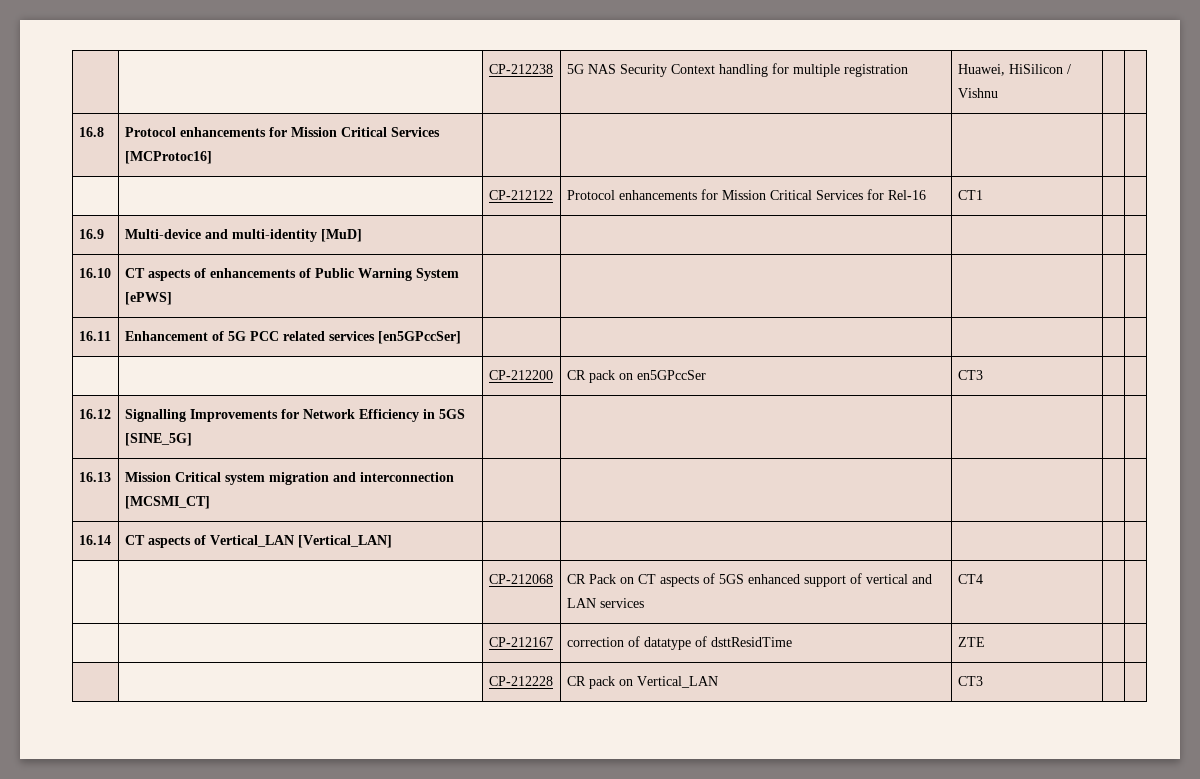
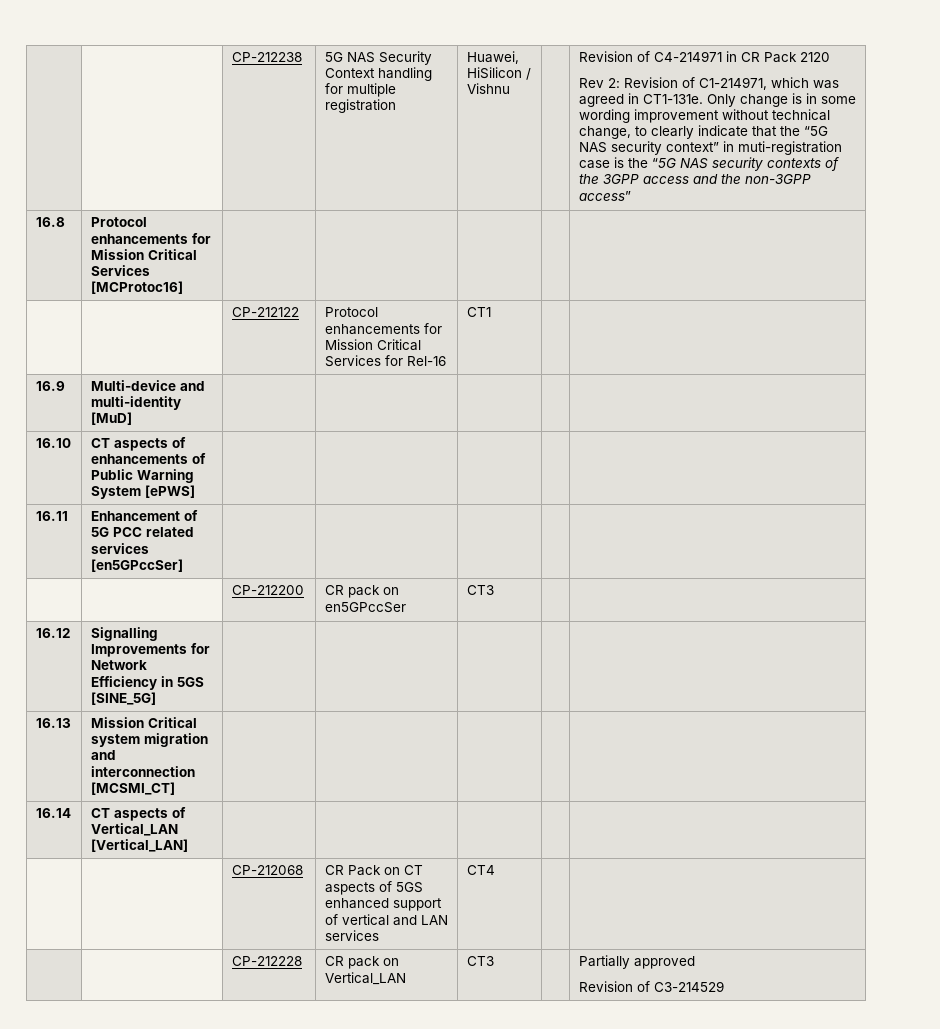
+ Revision of C4-214971 in CR Pack 2120
+ Rev 2: Revision of C1-214971, which was agreed in CT1-131e. Only change is in some wording improvement without technical change, to clearly indicate that the “5G NAS security context” in muti-registration case is the “5G NAS security contexts of the 3GPP access and the non-3GPP access”
- | | CP-212167 | correction of datatype of dsttResidTime | ZTE | |
- | | CP-212228 | CR pack on Vertical_LAN | CT3 | |
+ | | CP-212228 | CR pack on Vertical_LAN | CT3 | | Partially approved
+ Revision of C3-214529

